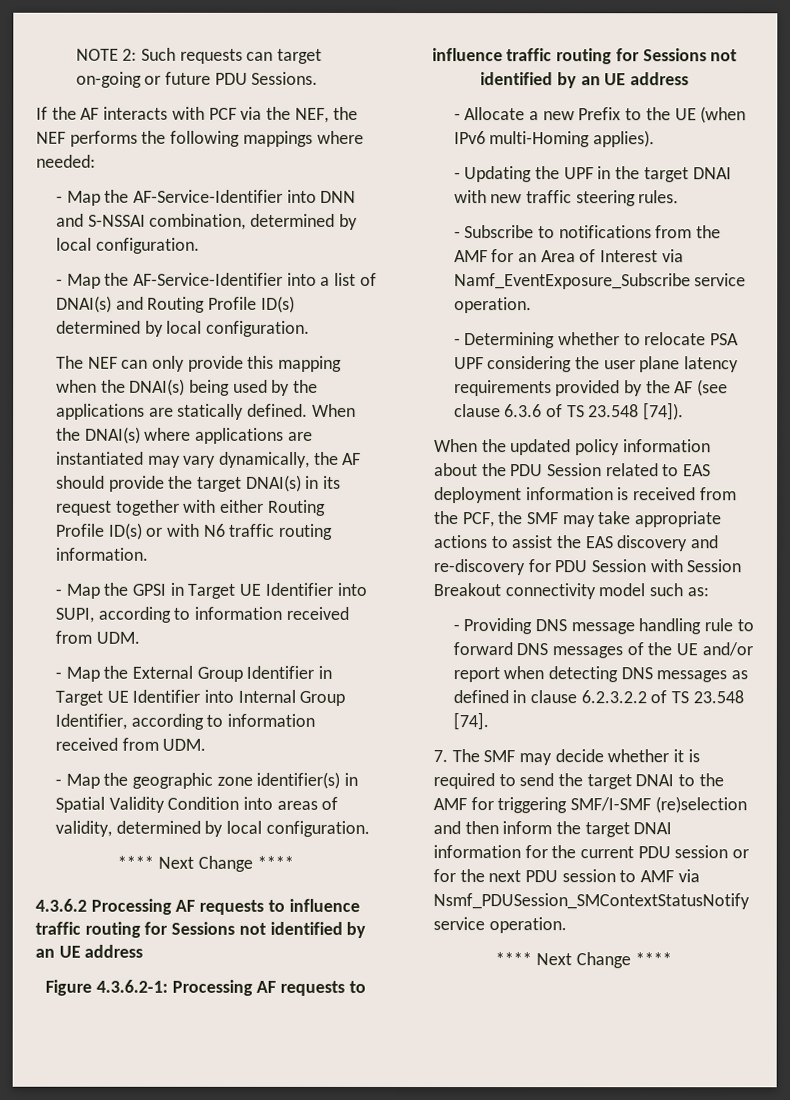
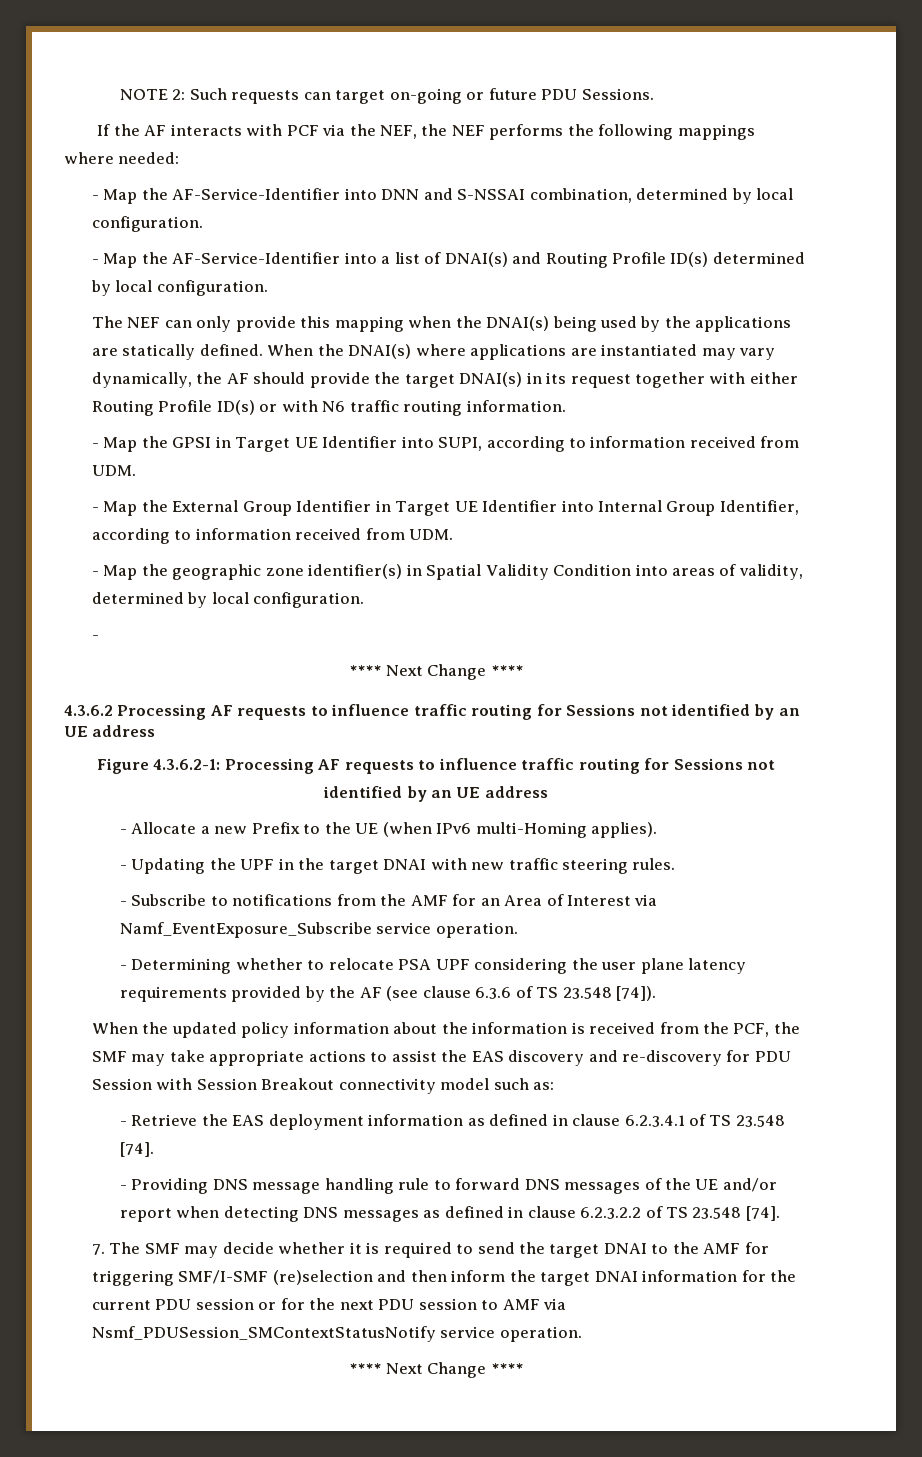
  - Map the geographic zone identifier(s) in Spatial Validity Condition into areas of validity, determined by local configuration.
+ -
- When the updated policy information about the PDU Session related to EAS deployment information is received from the PCF, the SMF may take appropriate actions to assist the EAS discovery and re-discovery for PDU Session with Session Breakout connectivity model such as:
+ When the updated policy information about the information is received from the PCF, the SMF may take appropriate actions to assist the EAS discovery and re-discovery for PDU Session with Session Breakout connectivity model such as:
+ - Retrieve the EAS deployment information as defined in clause 6.2.3.4.1 of TS 23.548 [74].

